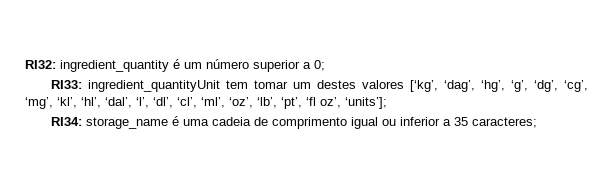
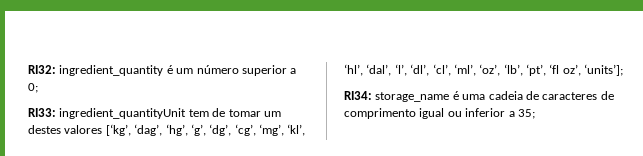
- RI33: ingredient_quantityUnit tem tomar um destes valores [‘kg’, ‘dag’, ‘hg’, ‘g’, ‘dg’, ‘cg’, ‘mg’, ‘kl’, ‘hl’, ‘dal’, ‘l’, ‘dl’, ‘cl’, ‘ml’, ‘oz’, ‘lb’, ‘pt’, ‘fl oz’, ‘units’];
+ RI33: ingredient_quantityUnit tem de tomar um destes valores [‘kg’, ‘dag’, ‘hg’, ‘g’, ‘dg’, ‘cg’, ‘mg’, ‘kl’, ‘hl’, ‘dal’, ‘l’, ‘dl’, ‘cl’, ‘ml’, ‘oz’, ‘lb’, ‘pt’, ‘fl oz’, ‘units’];
- RI34: storage_name é uma cadeia de comprimento igual ou inferior a 35 caracteres;
+ RI34: storage_name é uma cadeia de caracteres de comprimento igual ou inferior a 35;

